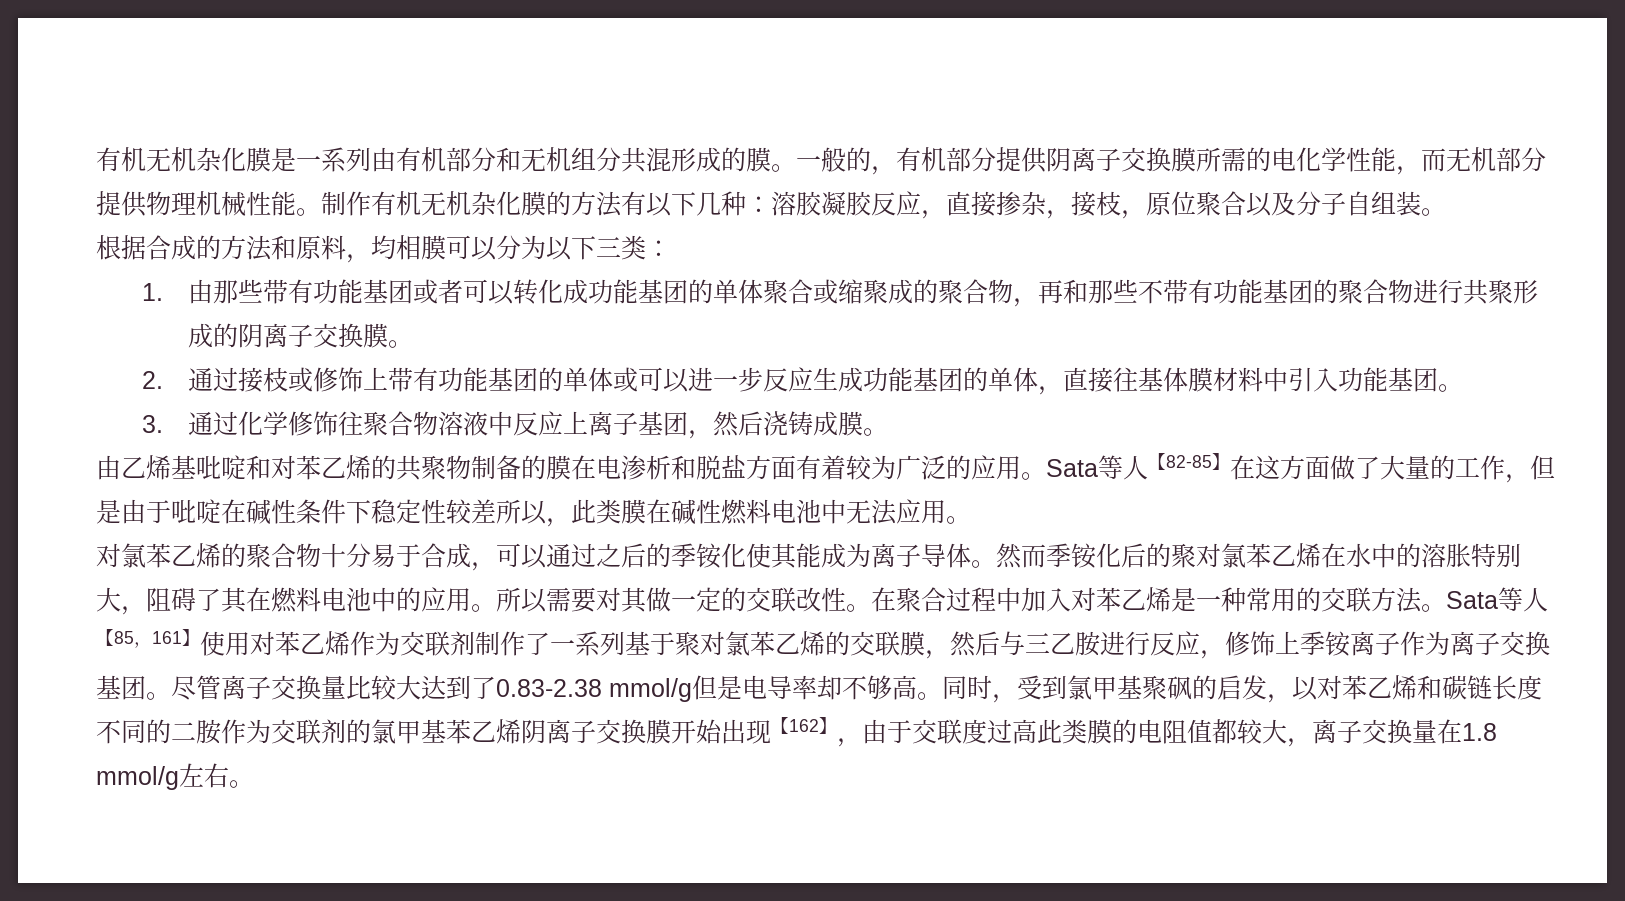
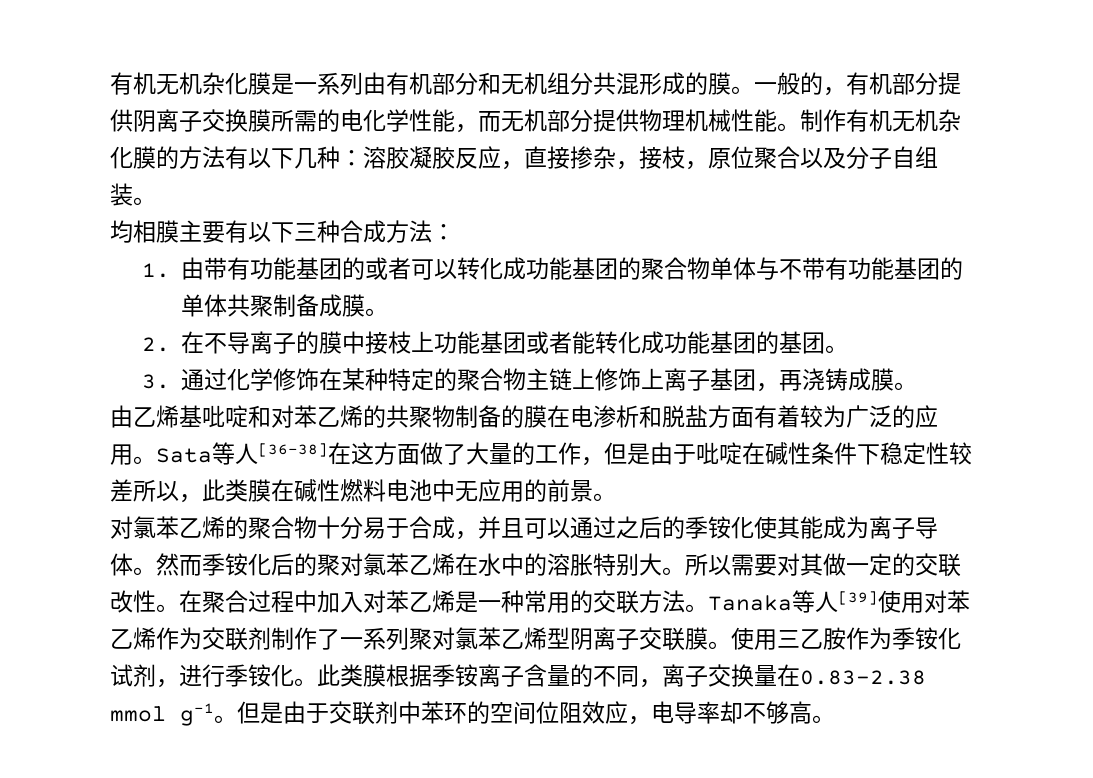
- 根据合成的方法和原料，均相膜可以分为以下三类：
+ 均相膜主要有以下三种合成方法：
- 1.由那些带有功能基团或者可以转化成功能基团的单体聚合或缩聚成的聚合物，再和那些不带有功能基团的聚合物进行共聚形成的阴离子交换膜。
- 2.通过接枝或修饰上带有功能基团的单体或可以进一步反应生成功能基团的单体，直接往基体膜材料中引入功能基团。
+ 1.由带有功能基团的或者可以转化成功能基团的聚合物单体与不带有功能基团的单体共聚制备成膜。
+ 2.在不导离子的膜中接枝上功能基团或者能转化成功能基团的基团。
- 3.通过化学修饰往聚合物溶液中反应上离子基团，然后浇铸成膜。
+ 3.通过化学修饰在某种特定的聚合物主链上修饰上离子基团，再浇铸成膜。
- Sata等人【82-85】在这方面做了大量的工作，但是由于吡啶在碱性条件下稳定性较差所以，此类膜在碱性燃料电池中无法应用。
+ Sata等人[36-38]在这方面做了大量的工作，但是由于吡啶在碱性条件下稳定性较差所以，此类膜在碱性燃料电池中无应用的前景。
- 对氯苯乙烯的聚合物十分易于合成，可以通过之后的季铵化使其能成为离子导体。
+ 对氯苯乙烯的聚合物十分易于合成，并且可以通过之后的季铵化使其能成为离子导体。
- 然而季铵化后的聚对氯苯乙烯在水中的溶胀特别大，阻碍了其在燃料电池中的应用。
+ 然而季铵化后的聚对氯苯乙烯在水中的溶胀特别大。
- Sata等人【85，161】使用对苯乙烯作为交联剂制作了一系列基于聚对氯苯乙烯的交联膜，然后与三乙胺进行反应，修饰上季铵离子作为离子交换基团。尽管离子交换量比较大达到了0.83-2.38 mmol/g但是电导率却不够高。同时，受到氯甲基聚砜的启发，以对苯乙烯和碳链长度不同的二胺作为交联剂的氯甲基苯乙烯阴离子交换膜开始出现【162】，由于交联度过高此类膜的电阻值都较大，离子交换量在1.8 mmol/g左右。
+ Tanaka等人[39]使用对苯乙烯作为交联剂制作了一系列聚对氯苯乙烯型阴离子交联膜。使用三乙胺作为季铵化试剂，进行季铵化。此类膜根据季铵离子含量的不同，离子交换量在0.83-2.38 mmol g-1。但是由于交联剂中苯环的空间位阻效应，电导率却不够高。

